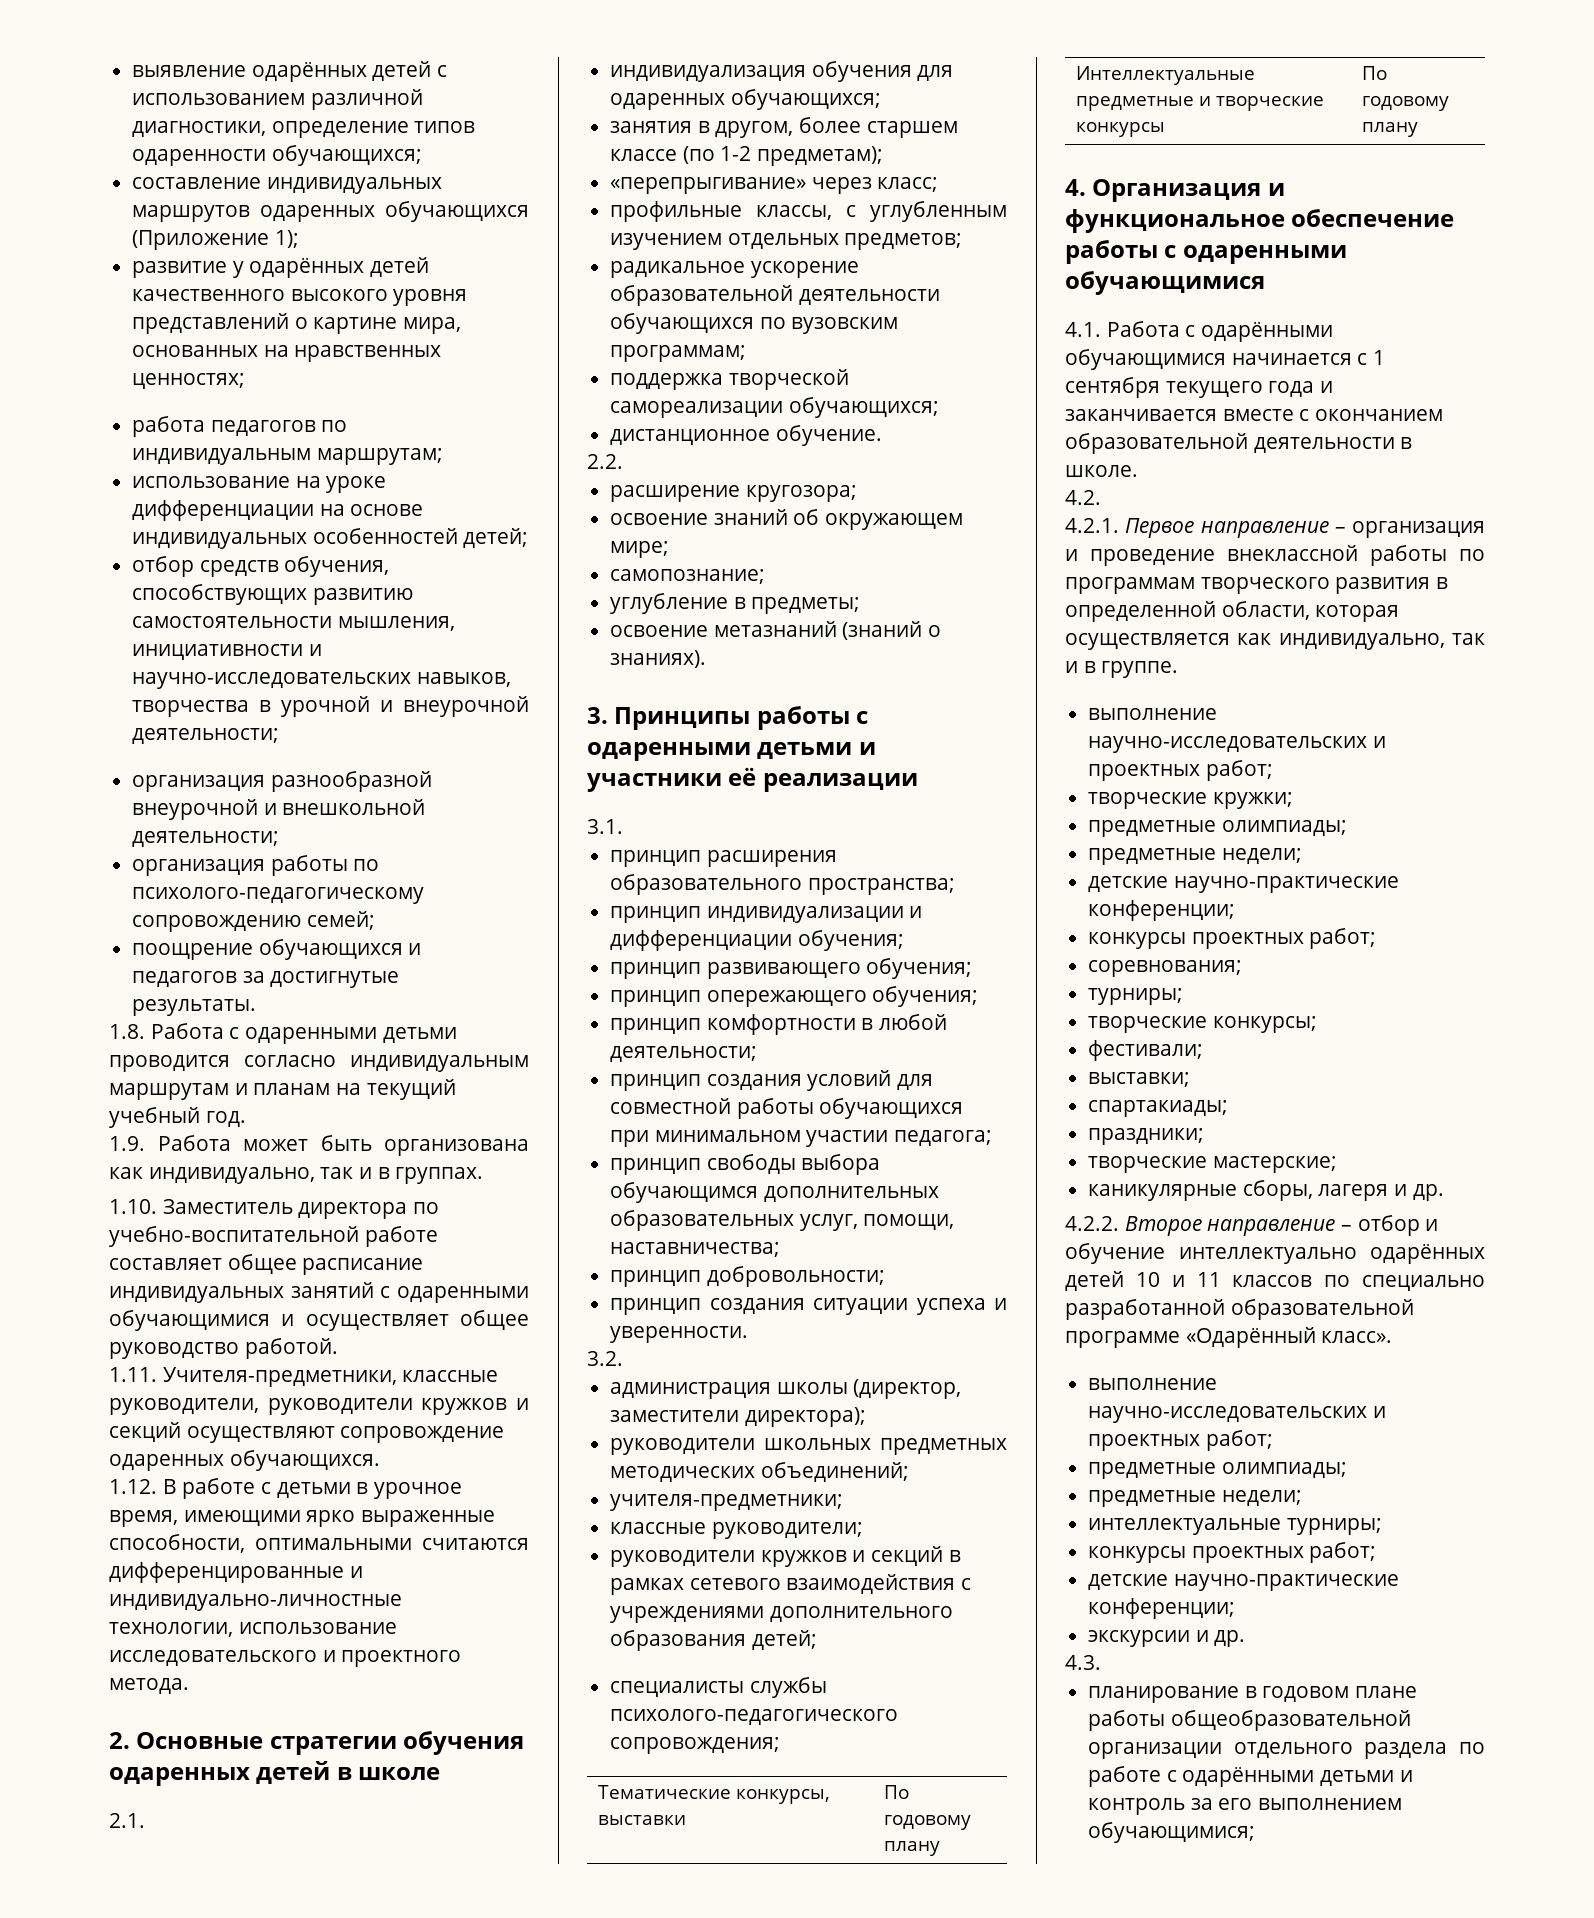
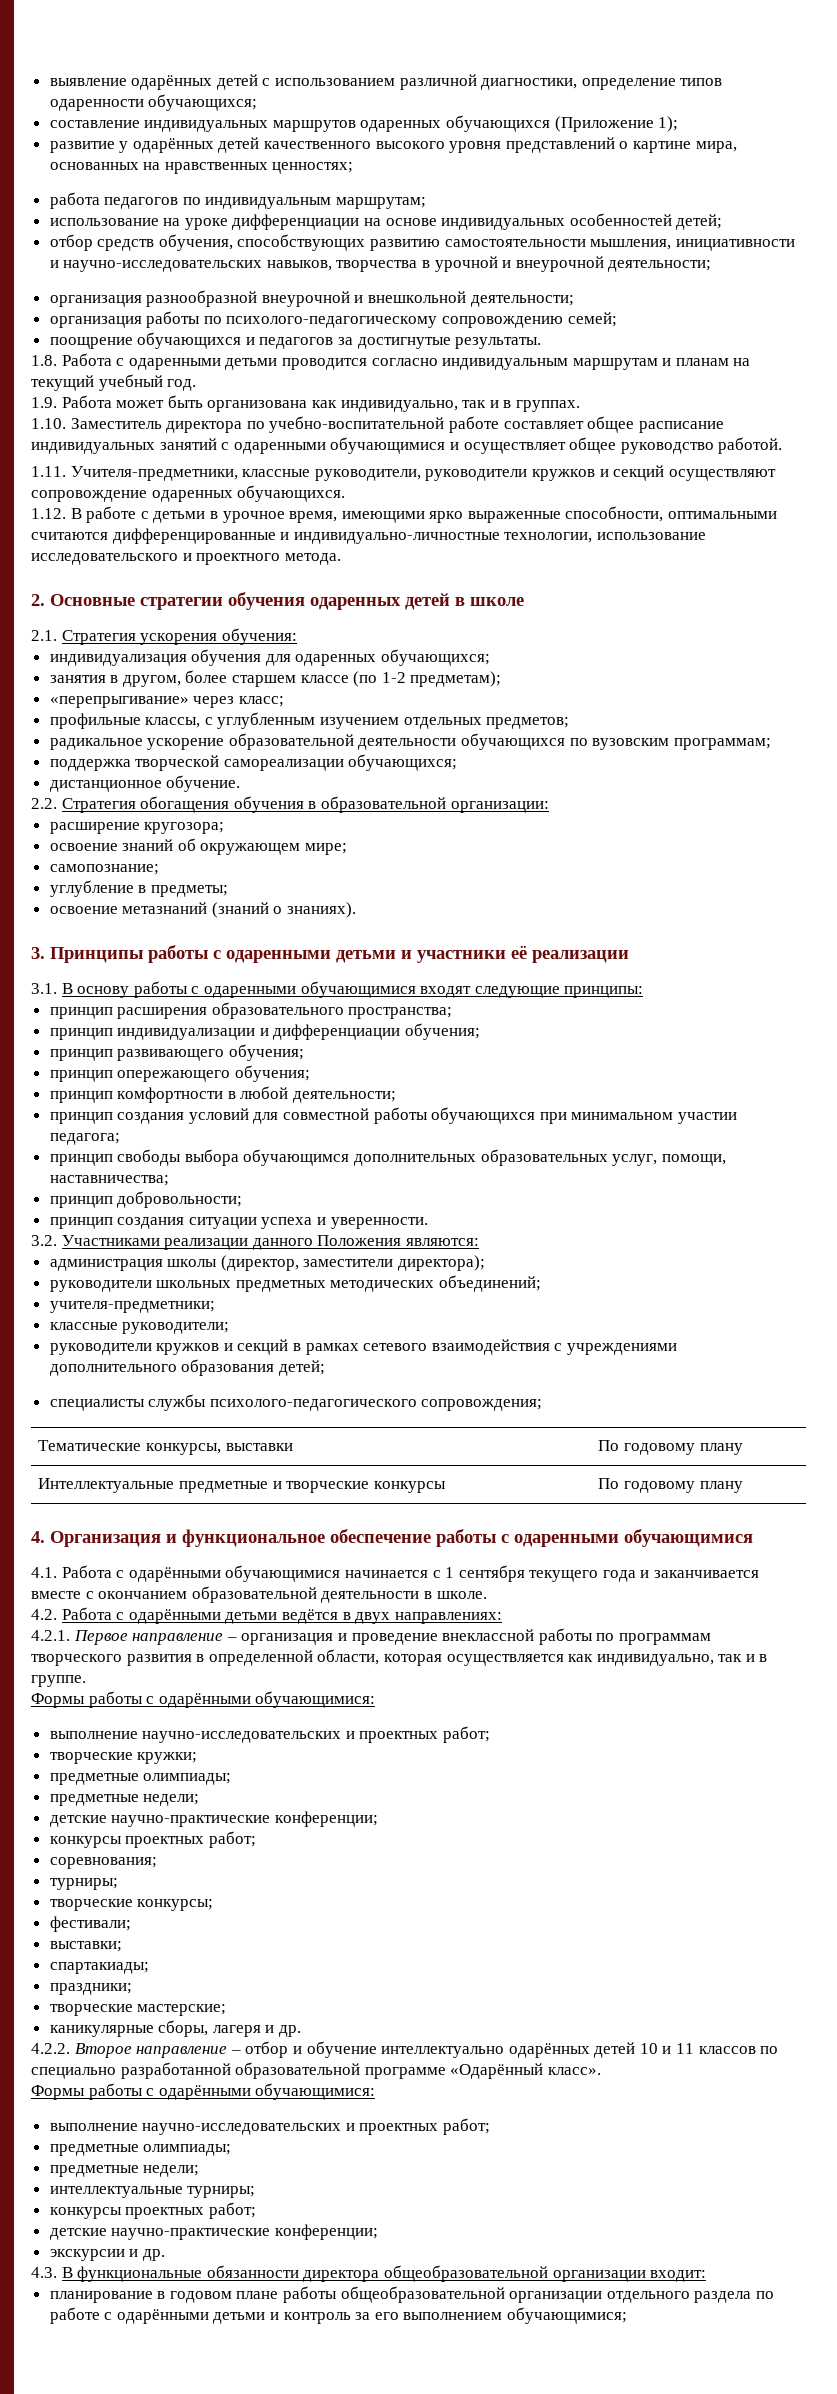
- 2.1.
+ 2.1. Стратегия ускорения обучения:
- 2.2.
+ 2.2. Стратегия обогащения обучения в образовательной организации:
- 3.1.
+ 3.1. В основу работы с одаренными обучающимися входят следующие принципы:
- 3.2.
+ 3.2. Участниками реализации данного Положения являются:
- 4.2.
+ 4.2. Работа с одарёнными детьми ведётся в двух направлениях:
  4.2.1. Первое направление – организация и проведение внеклассной работы по программам творческого развития в определенной области, которая осуществляется как индивидуально, так и в группе.
+ Формы работы с одарёнными обучающимися:
  4.2.2. Второе направление – отбор и обучение интеллектуально одарённых детей 10 и 11 классов по специально разработанной образовательной программе «Одарённый класс».
+ Формы работы с одарёнными обучающимися:
- 4.3.
+ 4.3. В функциональные обязанности директора общеобразовательной организации входит:

